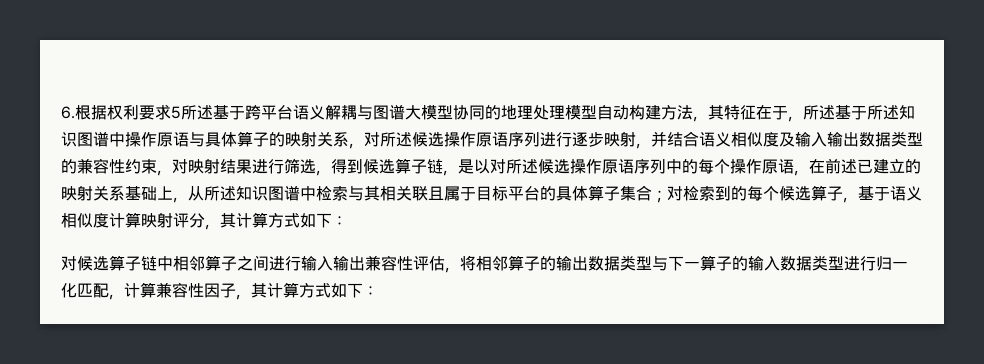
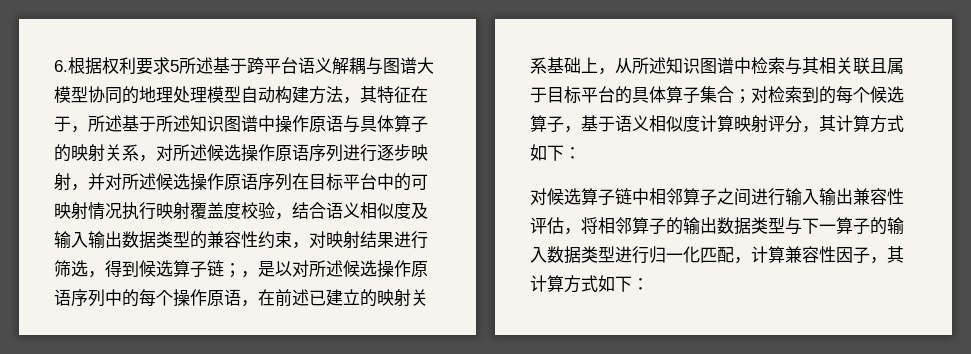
- 6.根据权利要求5所述基于跨平台语义解耦与图谱大模型协同的地理处理模型自动构建方法，其特征在于，所述基于所述知识图谱中操作原语与具体算子的映射关系，对所述候选操作原语序列进行逐步映射，并结合语义相似度及输入输出数据类型的兼容性约束，对映射结果进行筛选，得到候选算子链，是以对所述候选操作原语序列中的每个操作原语，在前述已建立的映射关系基础上，从所述知识图谱中检索与其相关联且属于目标平台的具体算子集合；
+ 6.根据权利要求5所述基于跨平台语义解耦与图谱大模型协同的地理处理模型自动构建方法，其特征在于，所述基于所述知识图谱中操作原语与具体算子的映射关系，对所述候选操作原语序列进行逐步映射，并对所述候选操作原语序列在目标平台中的可映射情况执行映射覆盖度校验，结合语义相似度及输入输出数据类型的兼容性约束，对映射结果进行筛选，得到候选算子链；，是以对所述候选操作原语序列中的每个操作原语，在前述已建立的映射关系基础上，从所述知识图谱中检索与其相关联且属于目标平台的具体算子集合；

